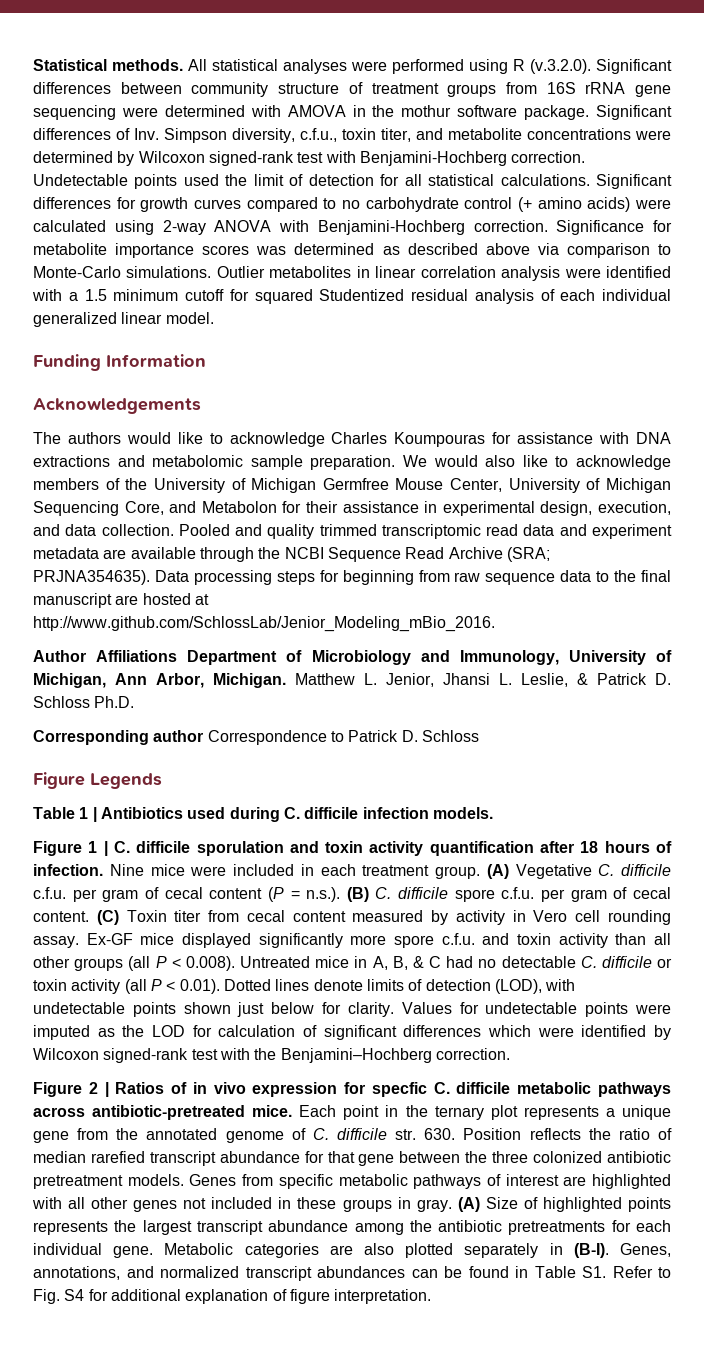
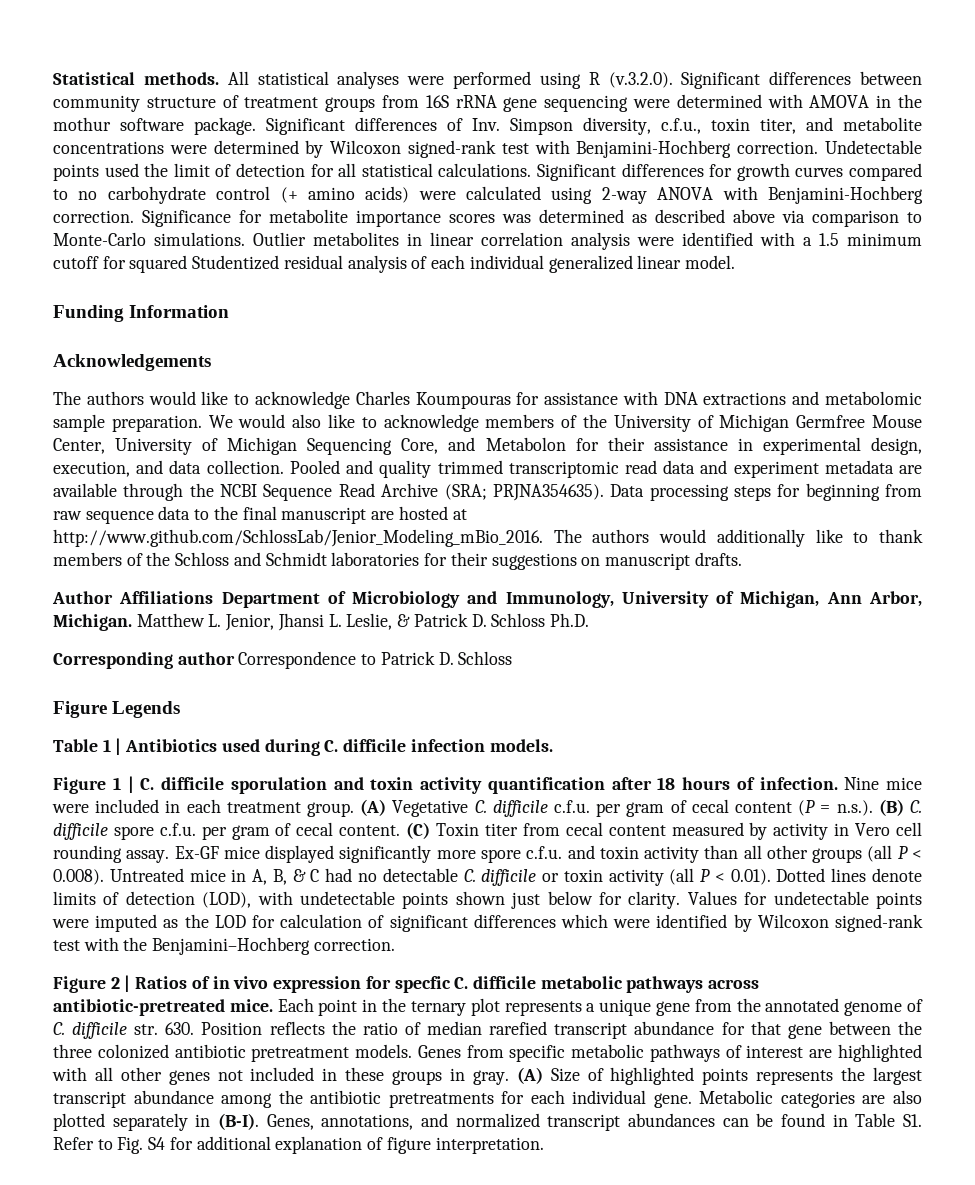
- Data processing steps for beginning from raw sequence data to the final manuscript are hosted at http://www.github.com/SchlossLab/Jenior_Modeling_mBio_2016.
+ Data processing steps for beginning from raw sequence data to the final manuscript are hosted at http://www.github.com/SchlossLab/Jenior_Modeling_mBio_2016. The authors would additionally like to thank members of the Schloss and Schmidt laboratories for their suggestions on manuscript drafts.

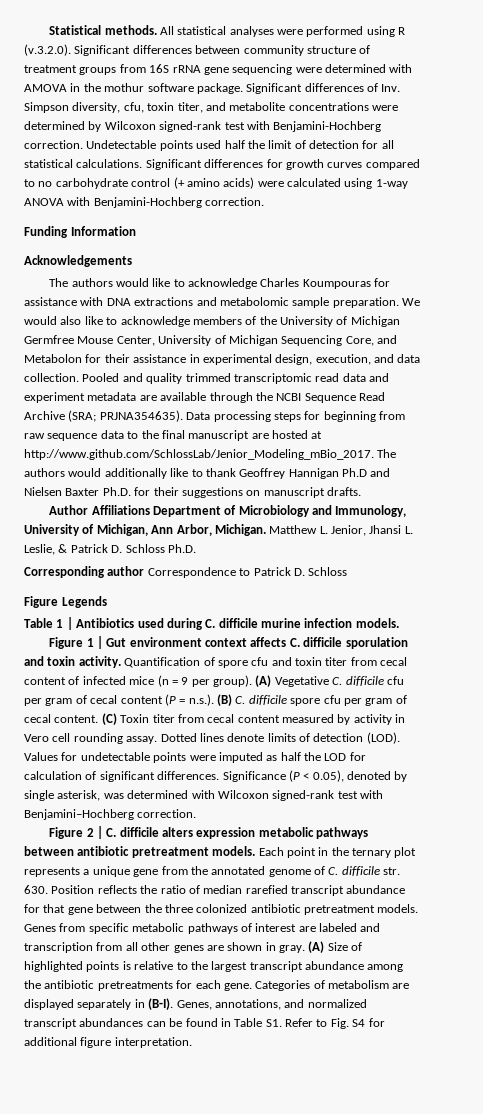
- Significant differences of Inv. Simpson diversity, c.f.u., toxin titer, and metabolite concentrations were determined by Wilcoxon signed-rank test with Benjamini-Hochberg correction.
+ Significant differences of Inv. Simpson diversity, cfu, toxin titer, and metabolite concentrations were determined by Wilcoxon signed-rank test with Benjamini-Hochberg correction.
- Undetectable points used the limit of detection for all statistical calculations.
+ Undetectable points used half the limit of detection for all statistical calculations.
- Significant differences for growth curves compared to no carbohydrate control (+ amino acids) were calculated using 2-way ANOVA with Benjamini-Hochberg correction. Significance for metabolite importance scores was determined as described above via comparison to Monte-Carlo simulations. Outlier metabolites in linear correlation analysis were identified with a 1.5 minimum cutoff for squared Studentized residual analysis of each individual generalized linear model.
+ Significant differences for growth curves compared to no carbohydrate control (+ amino acids) were calculated using 1-way ANOVA with Benjamini-Hochberg correction.
- Data processing steps for beginning from raw sequence data to the final manuscript are hosted at http://www.github.com/SchlossLab/Jenior_Modeling_mBio_2016. The authors would additionally like to thank members of the Schloss and Schmidt laboratories for their suggestions on manuscript drafts.
+ Data processing steps for beginning from raw sequence data to the final manuscript are hosted at http://www.github.com/SchlossLab/Jenior_Modeling_mBio_2017. The authors would additionally like to thank Geoffrey Hannigan Ph.D and Nielsen Baxter Ph.D. for their suggestions on manuscript drafts.
- Table 1 | Antibiotics used during C. difficile infection models.
+ Table 1 | Antibiotics used during C. difficile murine infection models.
- Figure 1 | C. difficile sporulation and toxin activity quantification after 18 hours of infection. Nine mice were included in each treatment group.
+ Figure 1 | Gut environment context affects C. difficile sporulation and toxin activity. Quantification of spore cfu and toxin titer from cecal content of infected mice (n = 9 per group).
- (A) Vegetative C. difficile c.f.u. per gram of cecal content (P = n.s.). (B) C. difficile spore c.f.u. per gram of cecal content.
+ (A) Vegetative C. difficile cfu per gram of cecal content (P = n.s.). (B) C. difficile spore cfu per gram of cecal content.
- Ex-GF mice displayed significantly more spore c.f.u. and toxin activity than all other groups (all P < 0.008). Untreated mice in A, B, & C had no detectable C. difficile or toxin activity (all P < 0.01). Dotted lines denote limits of detection (LOD), with undetectable points shown just below for clarity.
+ Dotted lines denote limits of detection (LOD).
- Values for undetectable points were imputed as the LOD for calculation of significant differences which were identified by Wilcoxon signed-rank test with the Benjamini–Hochberg correction.
+ Values for undetectable points were imputed as half the LOD for calculation of significant differences. Significance (P < 0.05), denoted by single asterisk, was determined with Wilcoxon signed-rank test with Benjamini–Hochberg correction.
- Figure 2 | Ratios of in vivo expression for specfic C. difficile metabolic pathways across antibiotic-pretreated mice.
+ Figure 2 | C. difficile alters expression metabolic pathways between antibiotic pretreatment models.
- Genes from specific metabolic pathways of interest are highlighted with all other genes not included in these groups in gray.
+ Genes from specific metabolic pathways of interest are labeled and transcription from all other genes are shown in gray.
- (A) Size of highlighted points represents the largest transcript abundance among the antibiotic pretreatments for each individual gene. Metabolic categories are also plotted separately in (B-I).
+ (A) Size of highlighted points is relative to the largest transcript abundance among the antibiotic pretreatments for each gene. Categories of metabolism are displayed separately in (B-I).
- Genes, annotations, and normalized transcript abundances can be found in Table S1. Refer to Fig. S4 for additional explanation of figure interpretation.
+ Genes, annotations, and normalized transcript abundances can be found in Table S1. Refer to Fig. S4 for additional figure interpretation.

